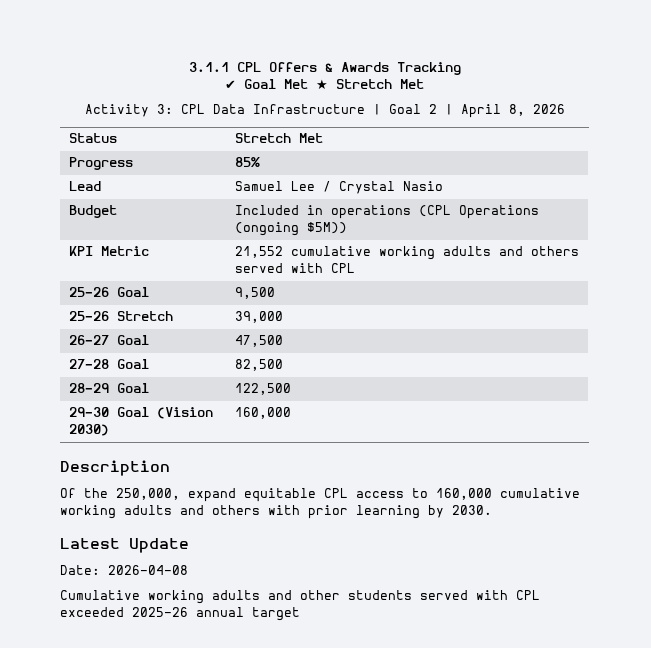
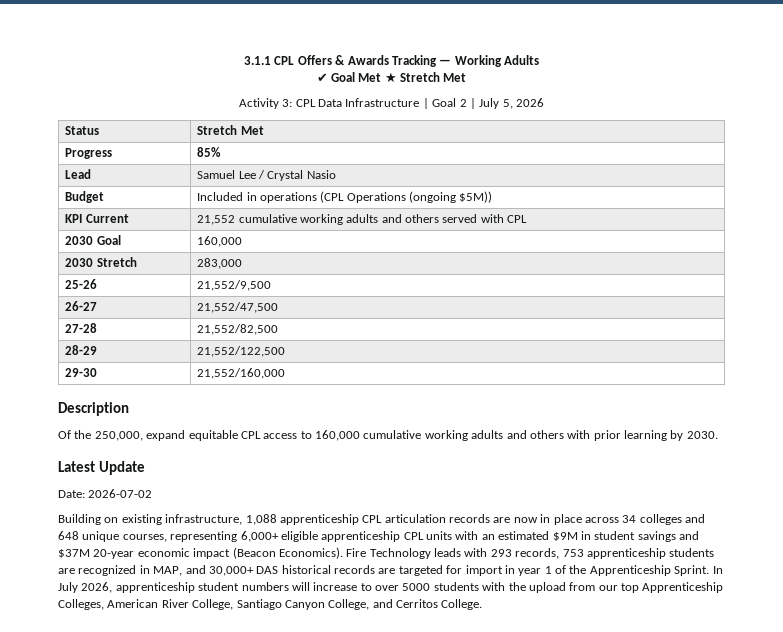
- 3.1.1 CPL Offers & Awards Tracking
+ 3.1.1 CPL Offers & Awards Tracking — Working Adults
- Activity 3: CPL Data Infrastructure | Goal 2 | April 8, 2026
+ Activity 3: CPL Data Infrastructure | Goal 2 | July 5, 2026
- KPI Metric | 21,552 cumulative working adults and others served with CPL
+ KPI Current | 21,552 cumulative working adults and others served with CPL
- 25-26 Goal | 9,500
- 25-26 Stretch | 39,000
+ 2030 Goal | 160,000
+ 2030 Stretch | 283,000
+ 25-26 | 21,552/9,500
- 26-27 Goal | 47,500
+ 26-27 | 21,552/47,500
- 27-28 Goal | 82,500
+ 27-28 | 21,552/82,500
- 28-29 Goal | 122,500
+ 28-29 | 21,552/122,500
- 29-30 Goal (Vision 2030) | 160,000
+ 29-30 | 21,552/160,000
- Date: 2026-04-08
- Cumulative working adults and other students served with CPL exceeded 2025-26 annual target
+ Date: 2026-07-02
+ Building on existing infrastructure, 1,088 apprenticeship CPL articulation records are now in place across 34 colleges and 648 unique courses, representing 6,000+ eligible apprenticeship CPL units with an estimated $9M in student savings and $37M 20-year economic impact (Beacon Economics). Fire Technology leads with 293 records, 753 apprenticeship students are recognized in MAP, and 30,000+ DAS historical records are targeted for import in year 1 of the Apprenticeship Sprint. In July 2026, apprenticeship student numbers will increase to over 5000 students with the upload from our top Apprenticeship Colleges, American River College, Santiago Canyon College, and Cerritos College.

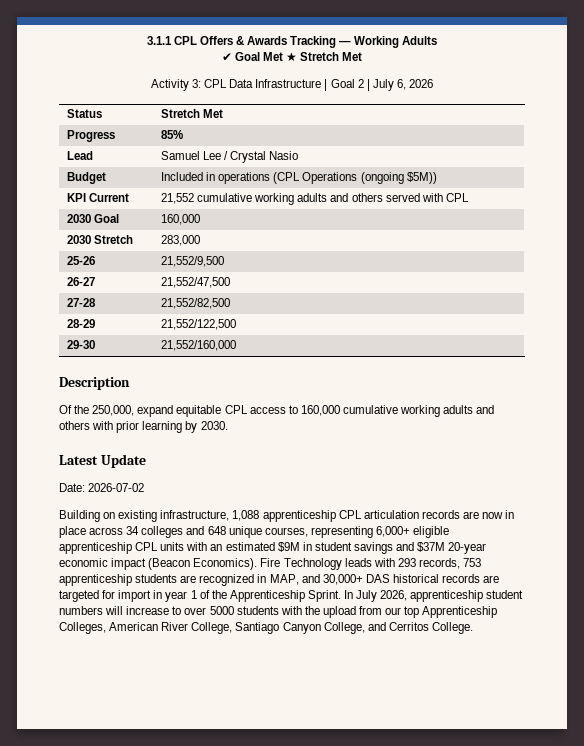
- Activity 3: CPL Data Infrastructure | Goal 2 | July 5, 2026
+ Activity 3: CPL Data Infrastructure | Goal 2 | July 6, 2026

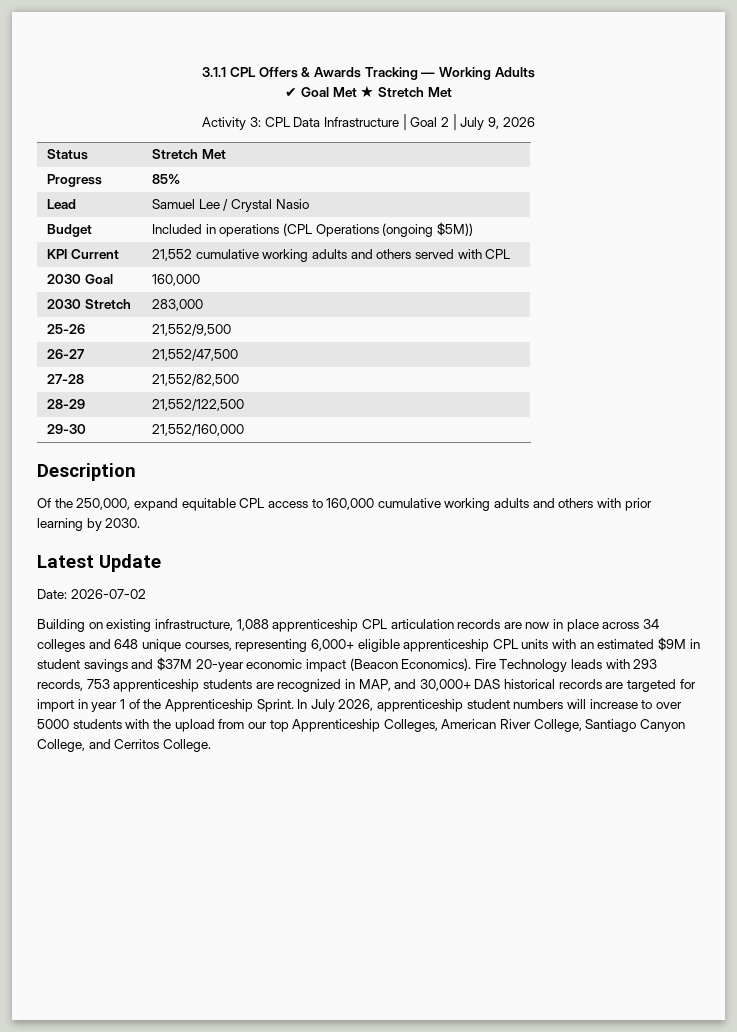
- Activity 3: CPL Data Infrastructure | Goal 2 | July 6, 2026
+ Activity 3: CPL Data Infrastructure | Goal 2 | July 9, 2026

